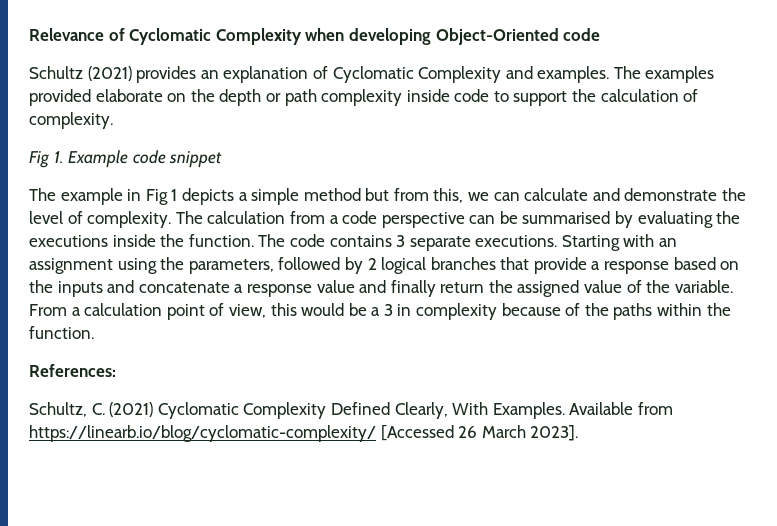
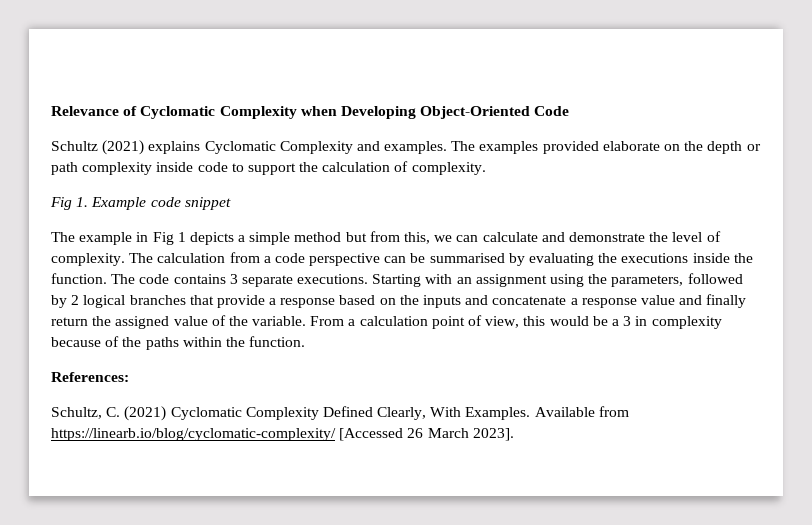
- Relevance of Cyclomatic Complexity when developing Object-Oriented code
+ Relevance of Cyclomatic Complexity when Developing Object-Oriented Code
- Schultz (2021) provides an explanation of Cyclomatic Complexity and examples.
+ Schultz (2021) explains Cyclomatic Complexity and examples.

